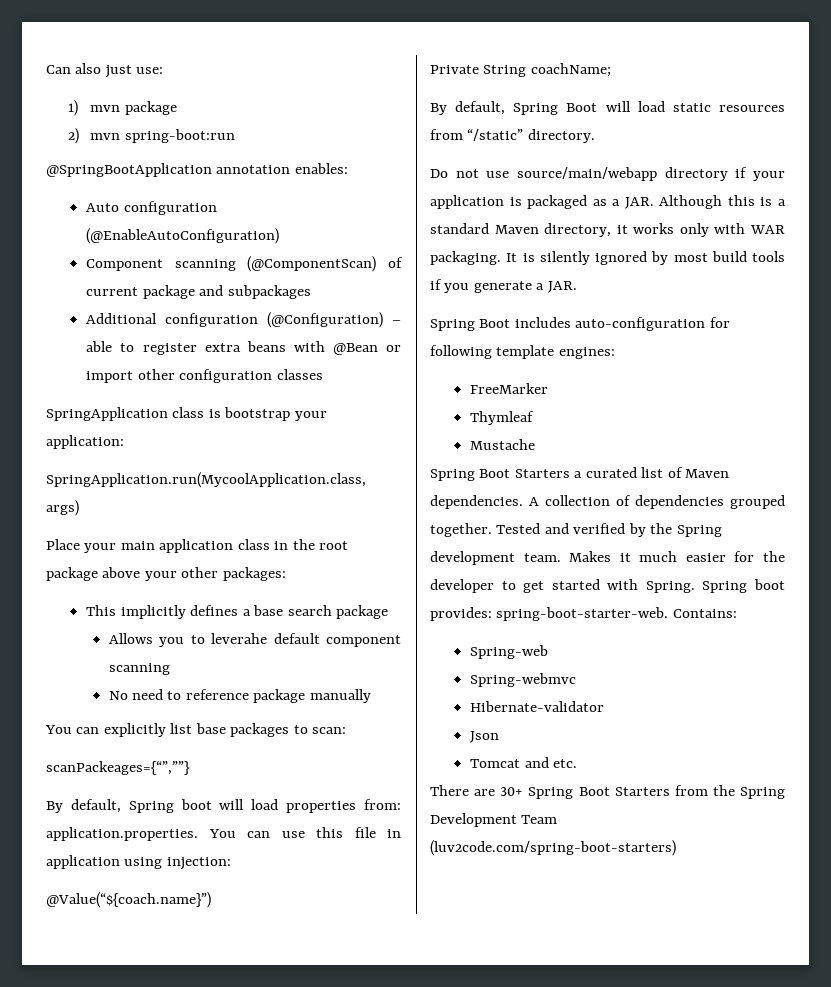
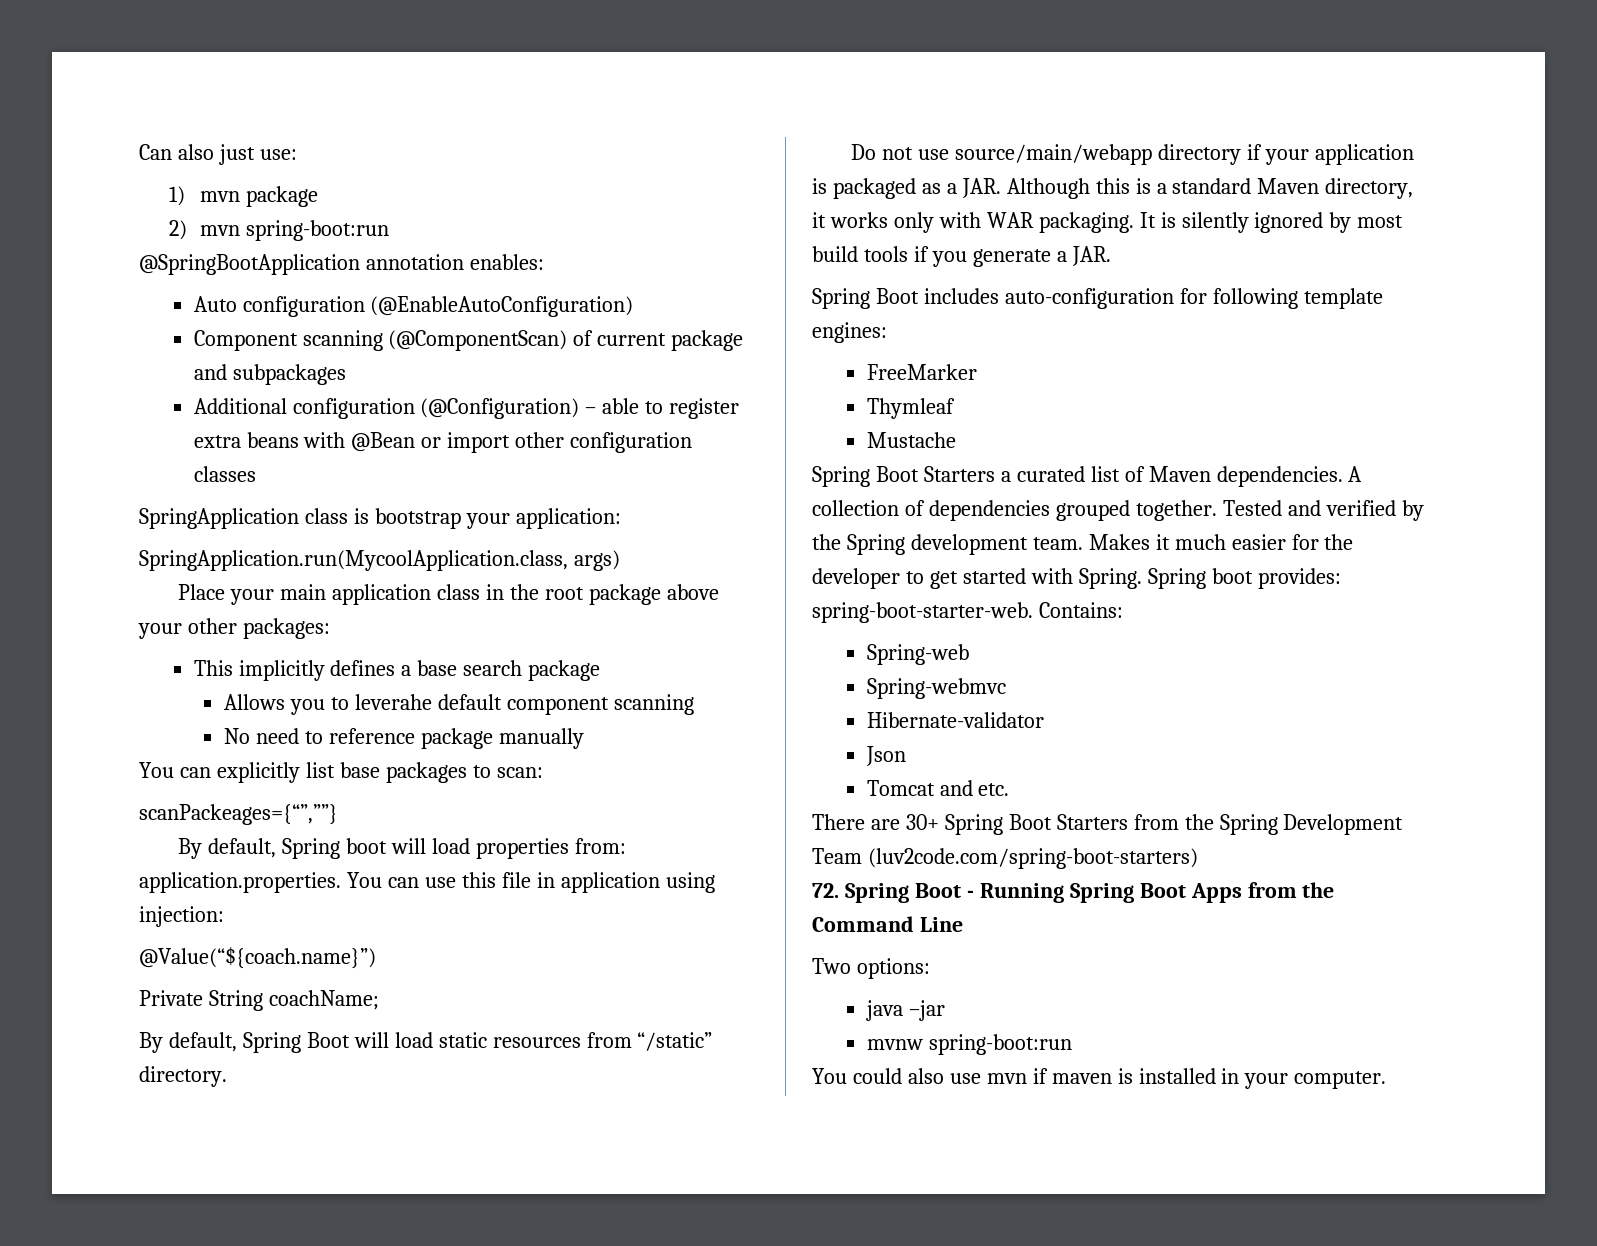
+ 72. Spring Boot - Running Spring Boot Apps from the Command Line
+ Two options:
+ java –jar
+ mvnw spring-boot:run
+ You could also use mvn if maven is installed in your computer.

